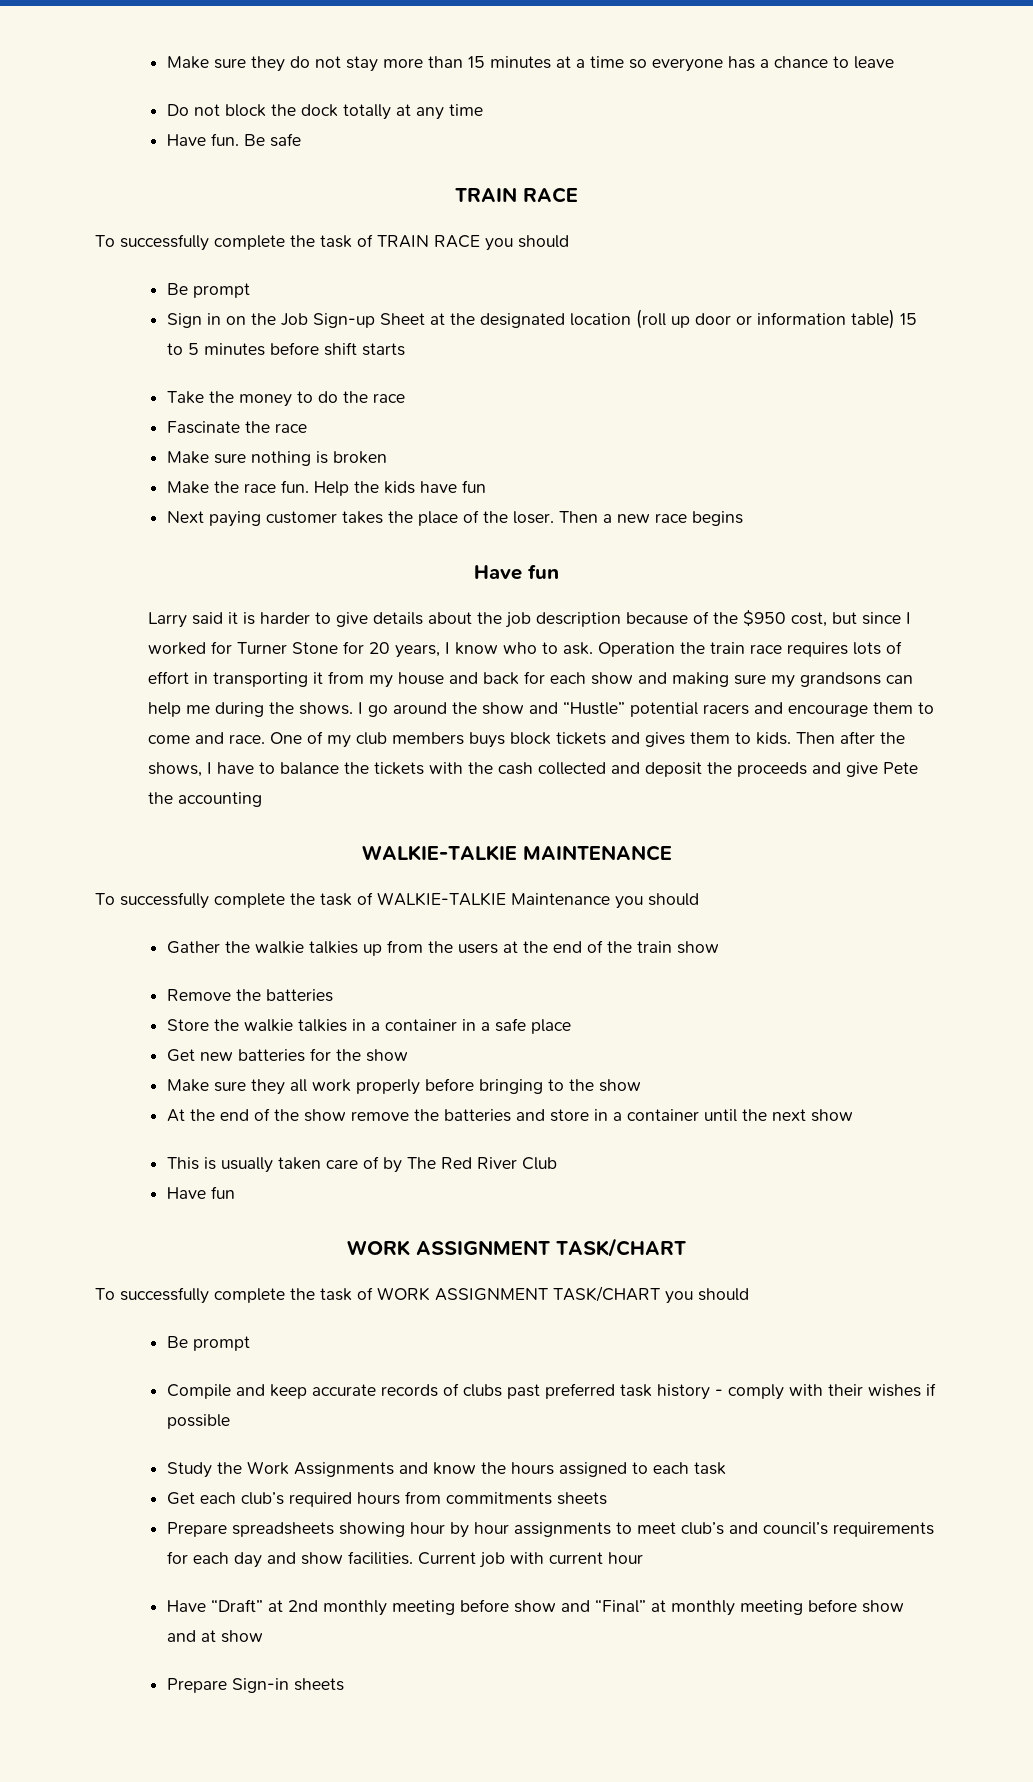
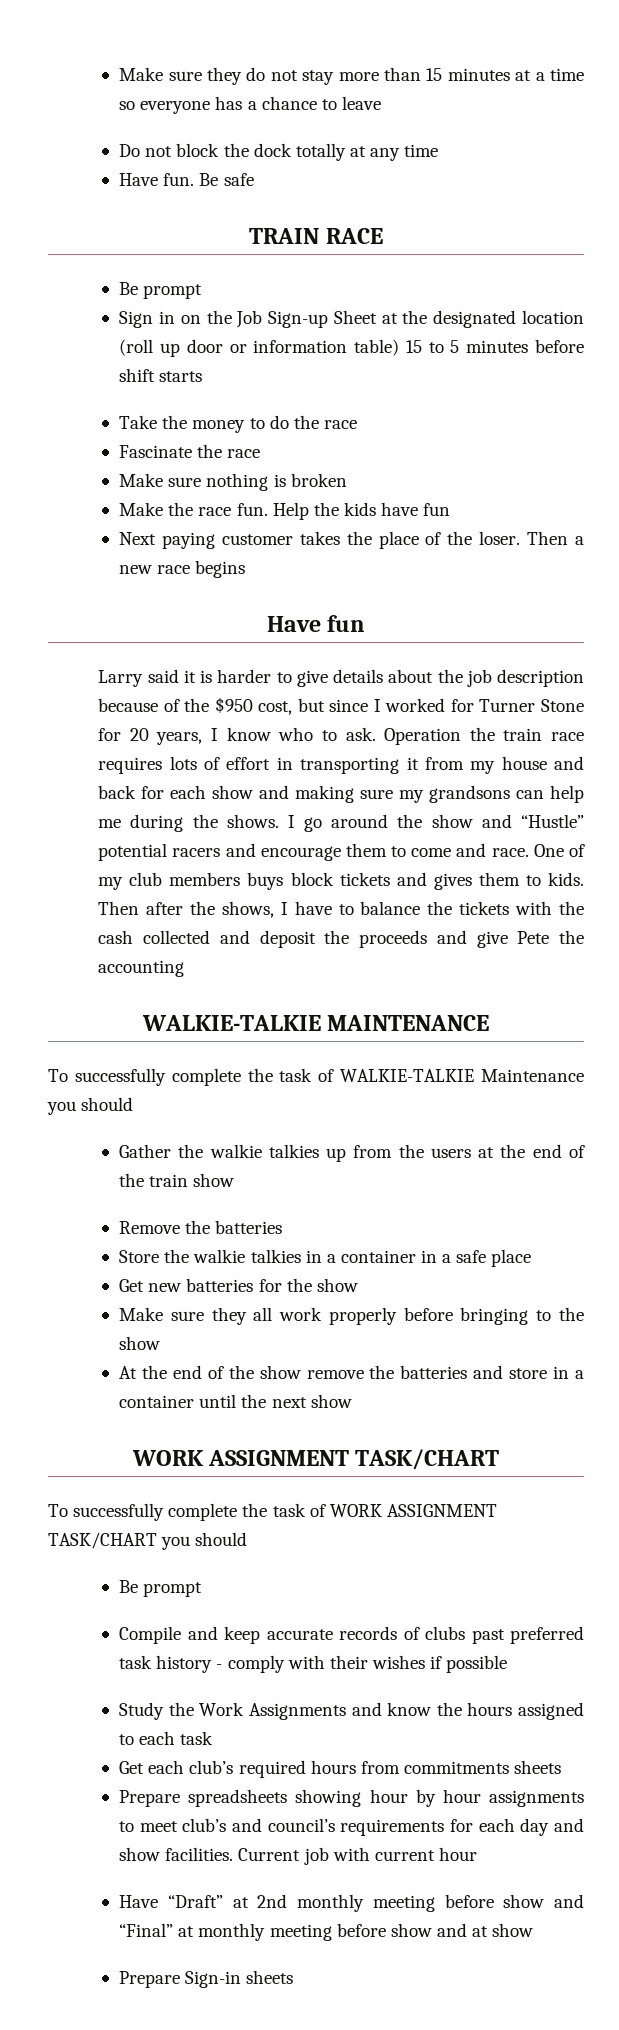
- To successfully complete the task of TRAIN RACE you should
- This is usually taken care of by The Red River Club
- Have fun

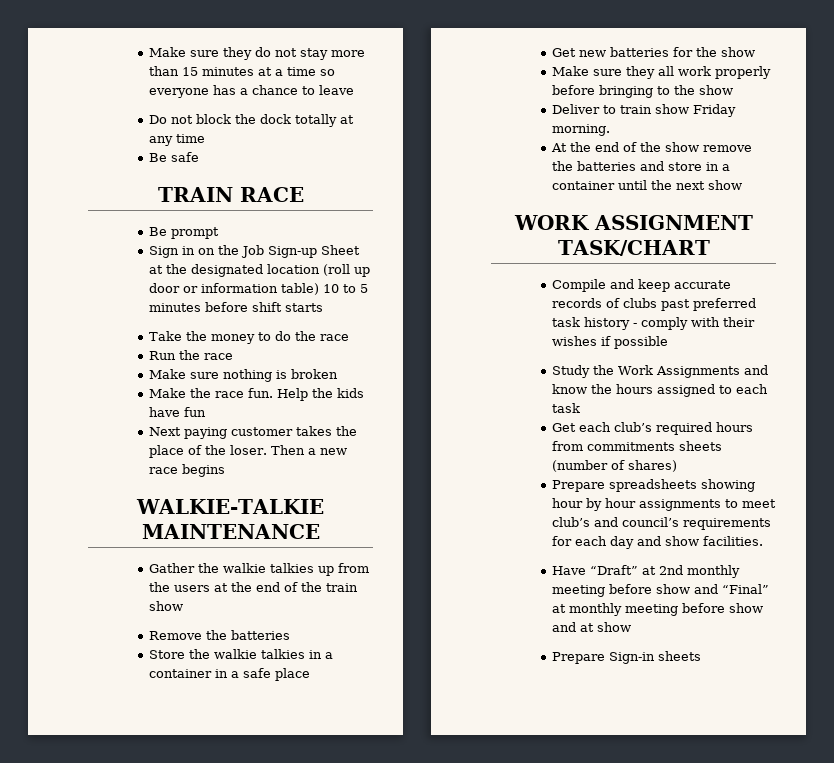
- Have fun.
- Sign in on the Job Sign-up Sheet at the designated location (roll up door or information table) 15 to 5 minutes before shift starts
+ Sign in on the Job Sign-up Sheet at the designated location (roll up door or information table) 10 to 5 minutes before shift starts
- Fascinate the race
+ Run the race
- Have fun
- Larry said it is harder to give details about the job description because of the $950 cost, but since I worked for Turner Stone for 20 years, I know who to ask. Operation the train race requires lots of effort in transporting it from my house and back for each show and making sure my grandsons can help me during the shows. I go around the show and “Hustle” potential racers and encourage them to come and race. One of my club members buys block tickets and gives them to kids. Then after the shows, I have to balance the tickets with the cash collected and deposit the proceeds and give Pete the accounting
  WALKIE-TALKIE MAINTENANCE
- To successfully complete the task of WALKIE-TALKIE Maintenance you should
+ Deliver to train show Friday morning.
- To successfully complete the task of WORK ASSIGNMENT TASK/CHART you should
- Be prompt
- Get each club’s required hours from commitments sheets
+ Get each club’s required hours from commitments sheets (number of shares)
- Current job with current hour

